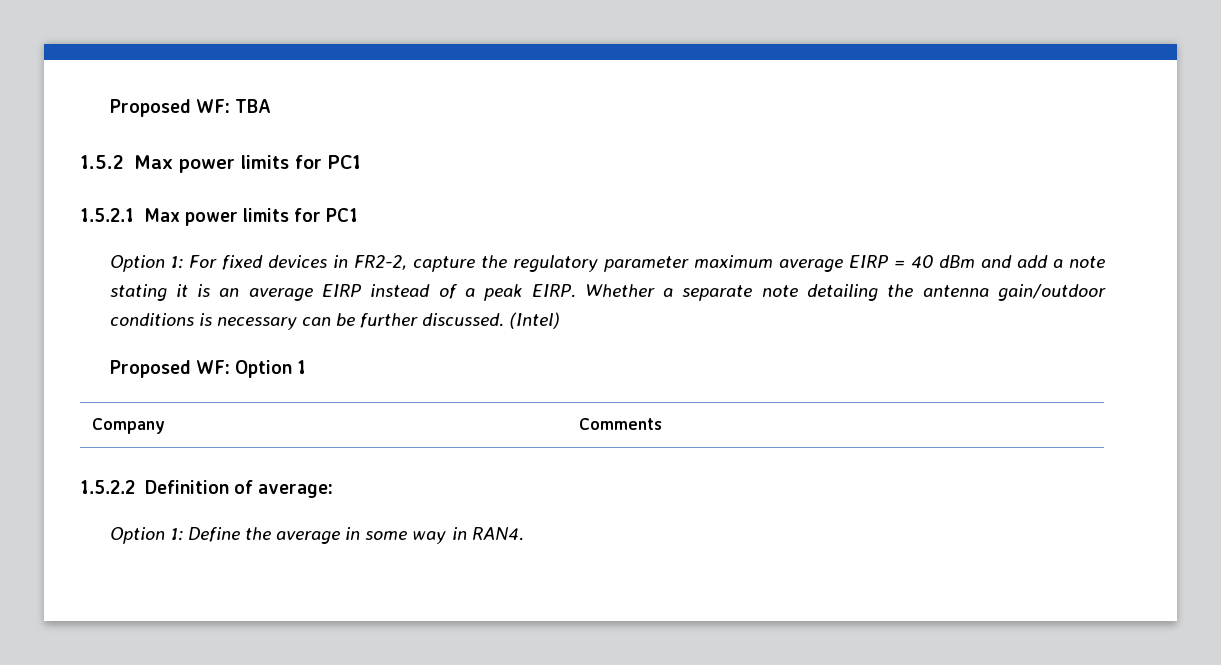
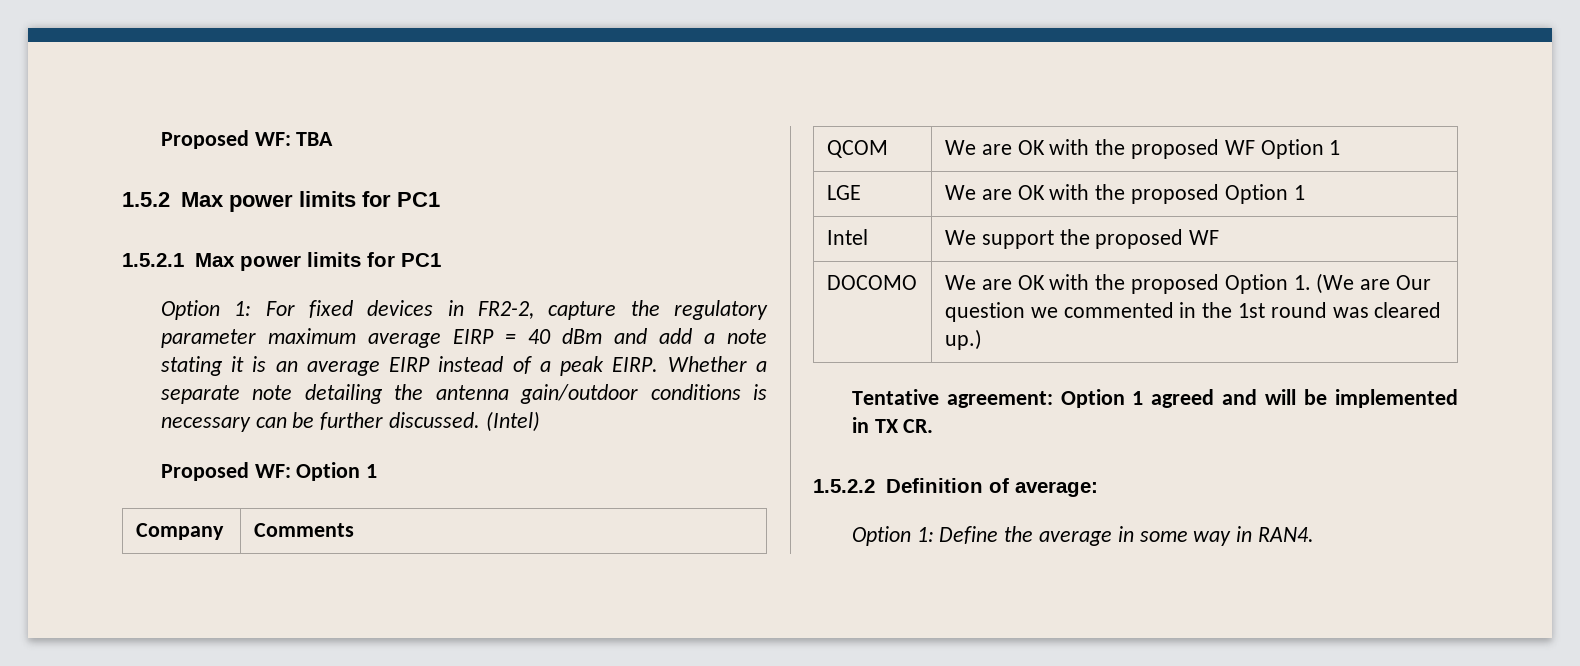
+ QCOM | We are OK with the proposed WF Option 1
+ LGE | We are OK with the proposed Option 1
+ Intel | We support the proposed WF
+ DOCOMO | We are OK with the proposed Option 1. (We are Our question we commented in the 1st round was cleared up.)
+ Tentative agreement: Option 1 agreed and will be implemented in TX CR.

